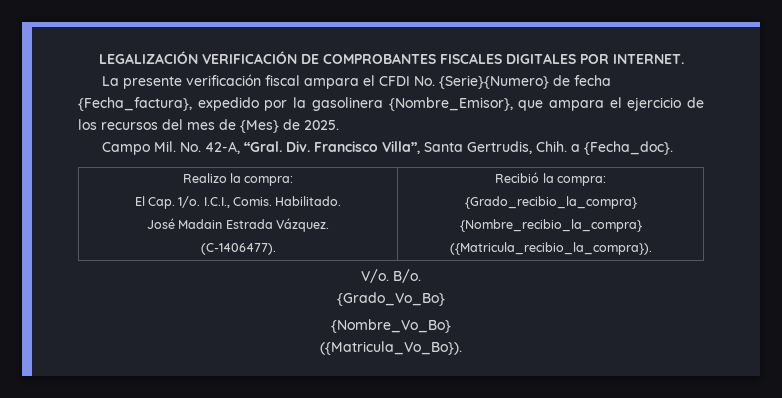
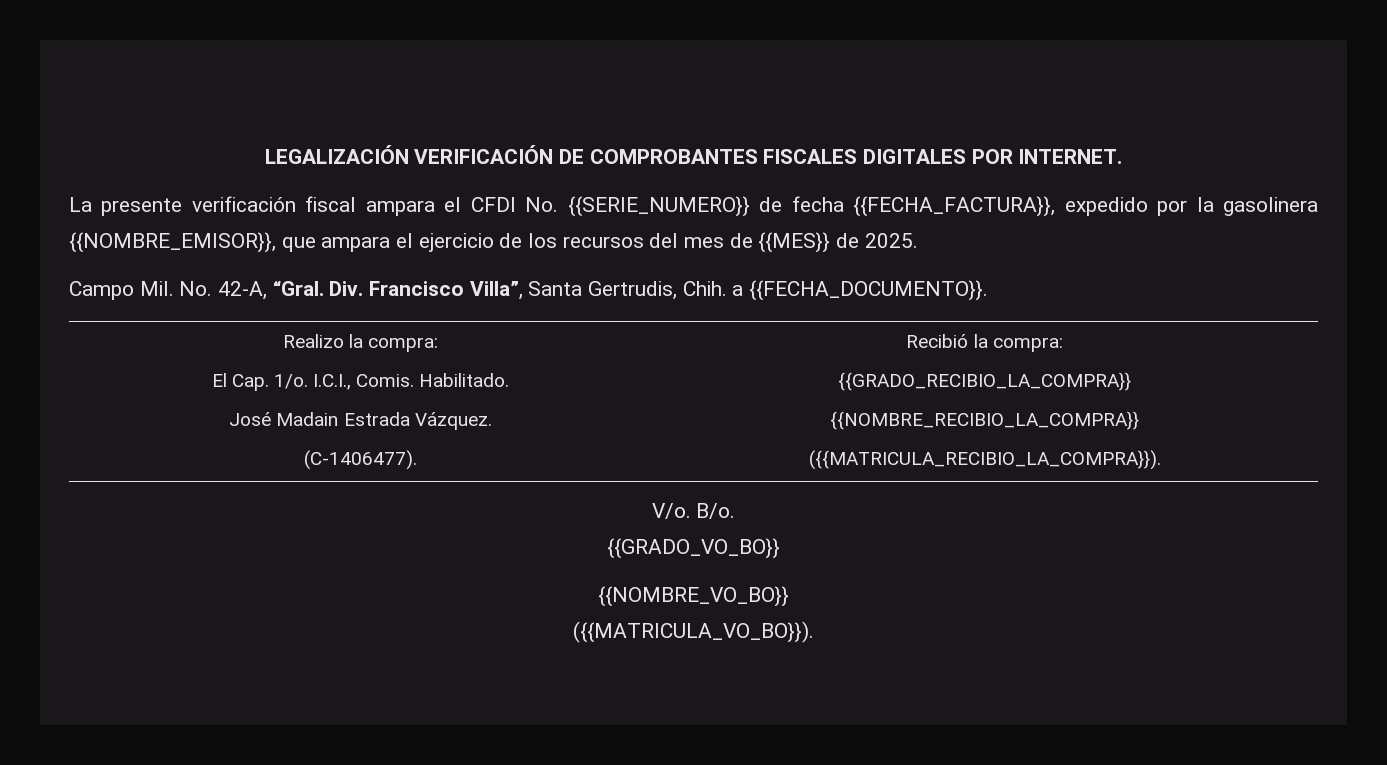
- La presente verificación fiscal ampara el CFDI No. {Serie}{Numero} de fecha {Fecha_factura}, expedido por la gasolinera {Nombre_Emisor}, que ampara el ejercicio de los recursos del mes de {Mes} de 2025.
+ La presente verificación fiscal ampara el CFDI No. {{SERIE_NUMERO}} de fecha {{FECHA_FACTURA}}, expedido por la gasolinera {{NOMBRE_EMISOR}}, que ampara el ejercicio de los recursos del mes de {{MES}} de 2025.
- Div. Francisco Villa”, Santa Gertrudis, Chih. a {Fecha_doc}.
+ Div. Francisco Villa”, Santa Gertrudis, Chih. a {{FECHA_DOCUMENTO}}.
  Realizo la compra:
  El Cap. 1/o. I.C.I., Comis. Habilitado.
  José Madain Estrada Vázquez.
  (C-1406477). | Recibió la compra:
- {Grado_recibio_la_compra}
- {Nombre_recibio_la_compra}
- ({Matricula_recibio_la_compra}).
+ {{GRADO_RECIBIO_LA_COMPRA}}
+ {{NOMBRE_RECIBIO_LA_COMPRA}}
+ ({{MATRICULA_RECIBIO_LA_COMPRA}}).
- {Grado_Vo_Bo}
- {Nombre_Vo_Bo}
- ({Matricula_Vo_Bo}).
+ {{GRADO_VO_BO}}
+ {{NOMBRE_VO_BO}}
+ ({{MATRICULA_VO_BO}}).

